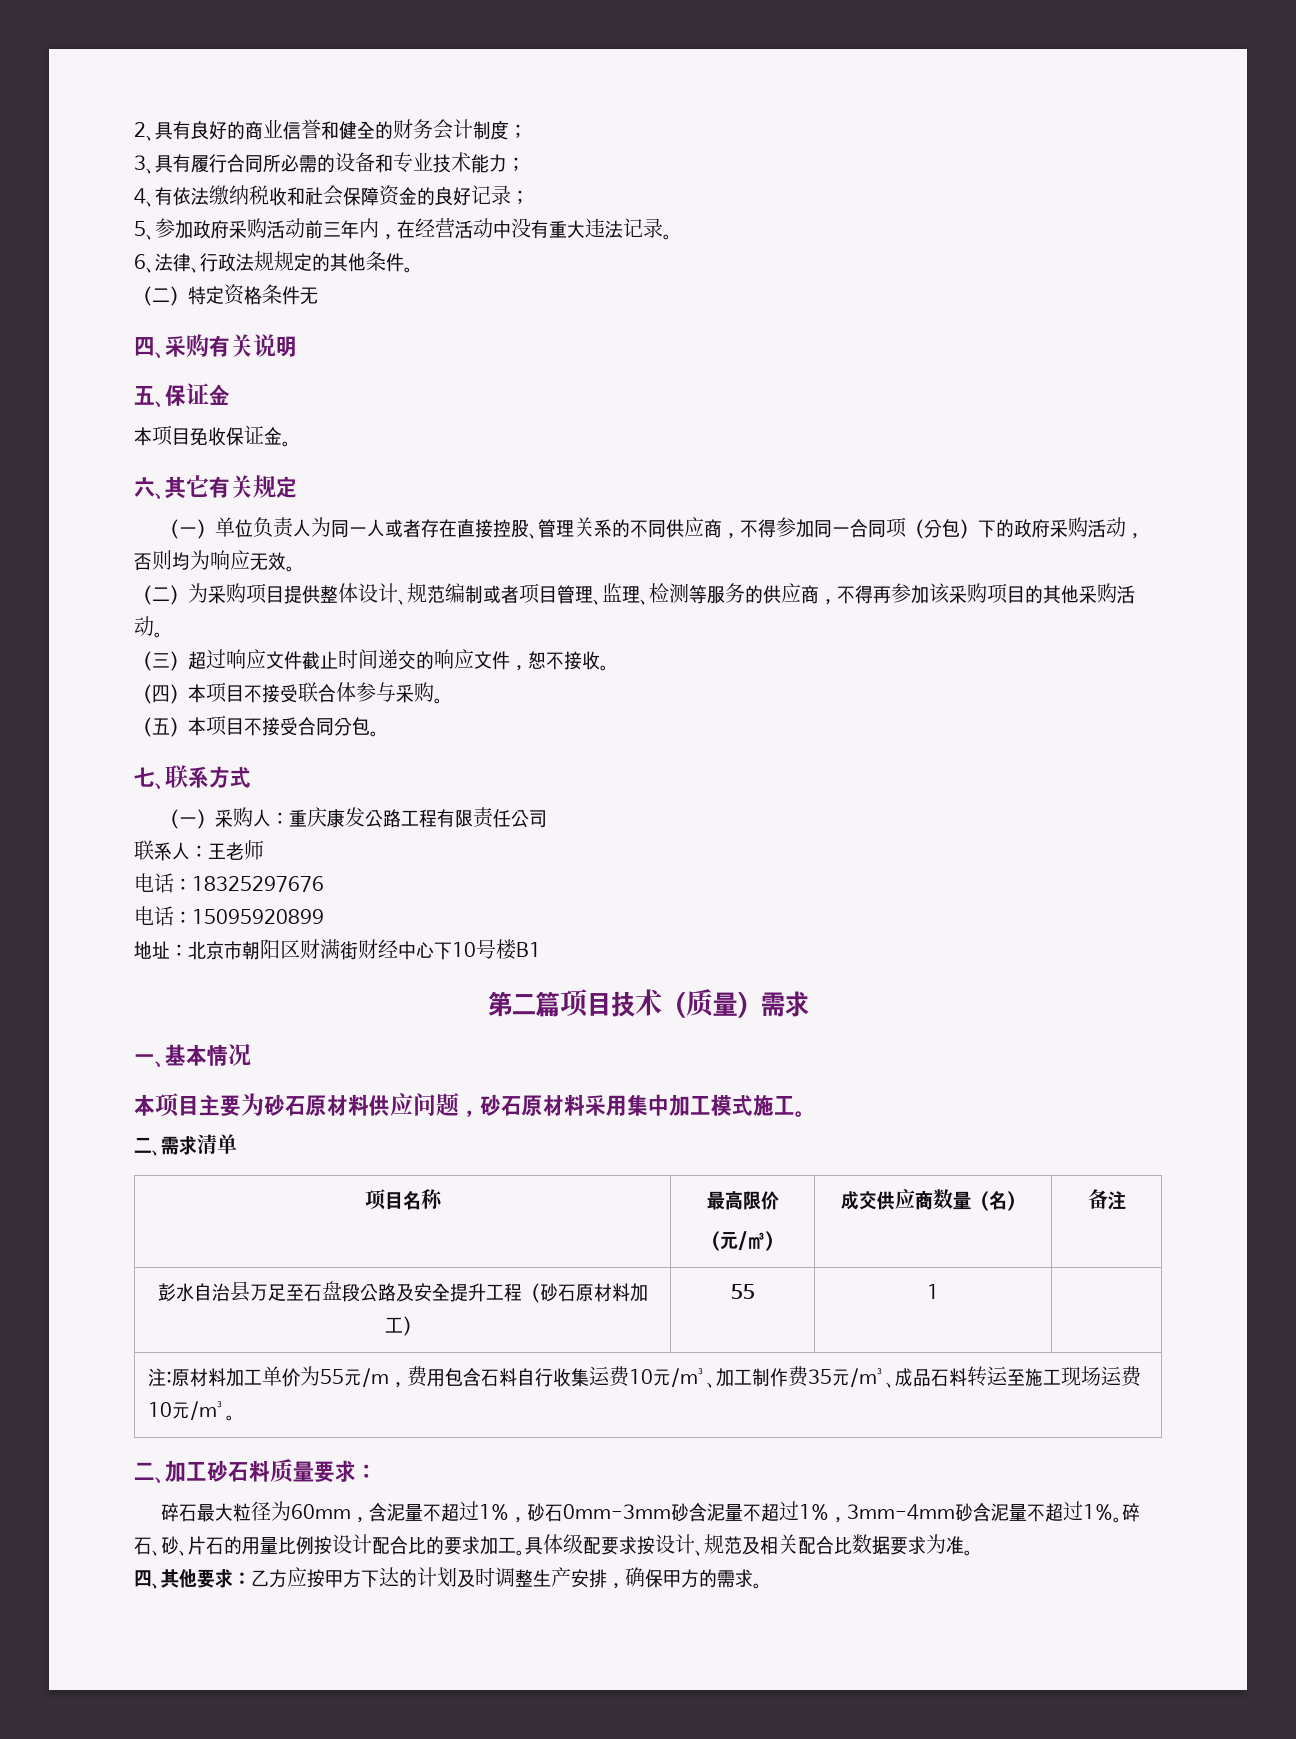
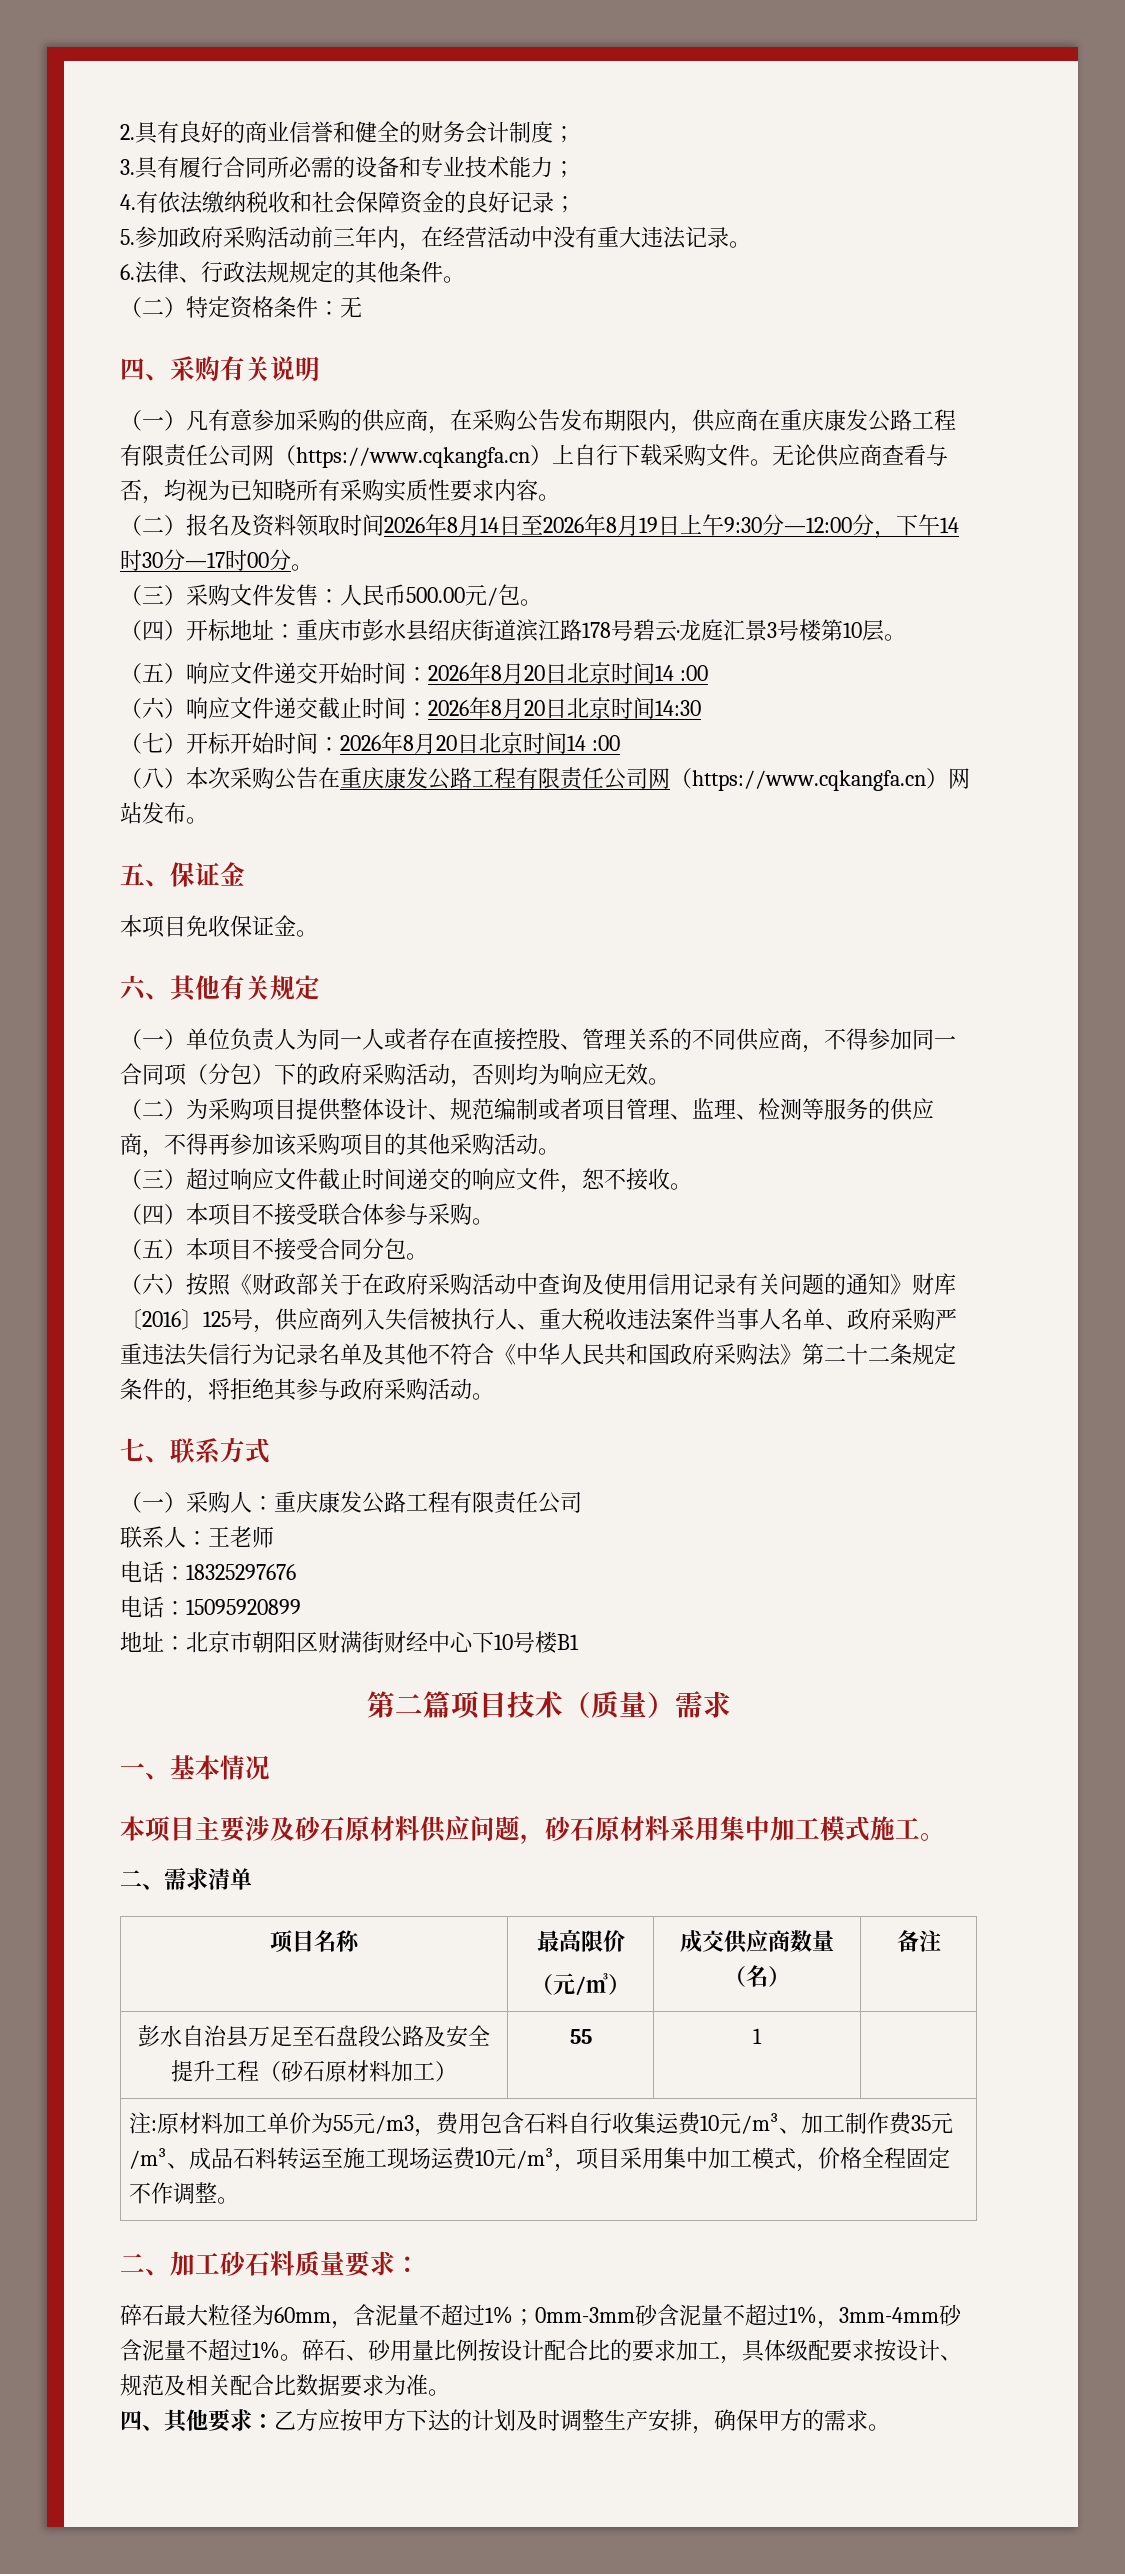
- 2、具有良好的商业信誉和健全的财务会计制度；
+ 2.具有良好的商业信誉和健全的财务会计制度；
- 3、具有履行合同所必需的设备和专业技术能力；
+ 3.具有履行合同所必需的设备和专业技术能力；
- 4、有依法缴纳税收和社会保障资金的良好记录；
+ 4.有依法缴纳税收和社会保障资金的良好记录；
- 5、参加政府采购活动前三年内，在经营活动中没有重大违法记录。
+ 5.参加政府采购活动前三年内，在经营活动中没有重大违法记录。
- 6、法律、行政法规规定的其他条件。
+ 6.法律、行政法规规定的其他条件。
- （二）特定资格条件无
+ （二）特定资格条件：无
+ （一）凡有意参加采购的供应商，在采购公告发布期限内，供应商在重庆康发公路工程有限责任公司网（https://www.cqkangfa.cn）上自行下载采购文件。无论供应商查看与否，均视为已知晓所有采购实质性要求内容。
+ （二）报名及资料领取时间2026年8月14日至2026年8月19日上午9:30分—12:00分，下午14时30分—17时00分。
+ （三）采购文件发售：人民币500.00元/包。
+ （四）开标地址：重庆市彭水县绍庆街道滨江路178号碧云·龙庭汇景3号楼第10层。
+ （五）响应文件递交开始时间：2026年8月20日北京时间14 :00
+ （六）响应文件递交截止时间：2026年8月20日北京时间14:30
+ （七）开标开始时间：2026年8月20日北京时间14 :00
+ （八）本次采购公告在重庆康发公路工程有限责任公司网（https://www.cqkangfa.cn）网站发布。
- 六、其它有关规定
+ 六、其他有关规定
+ （六）按照《财政部关于在政府采购活动中查询及使用信用记录有关问题的通知》财库〔2016〕125号，供应商列入失信被执行人、重大税收违法案件当事人名单、政府采购严重违法失信行为记录名单及其他不符合《中华人民共和国政府采购法》第二十二条规定条件的，将拒绝其参与政府采购活动。
- 本项目主要为砂石原材料供应问题，砂石原材料采用集中加工模式施工。
+ 本项目主要涉及砂石原材料供应问题，砂石原材料采用集中加工模式施工。
- 注:原材料加工单价为55元/m，费用包含石料自行收集运费10元/m³、加工制作费35元/m³、成品石料转运至施工现场运费10元/m³。
+ 注:原材料加工单价为55元/m3，费用包含石料自行收集运费10元/m³、加工制作费35元/m³、成品石料转运至施工现场运费10元/m³，项目采用集中加工模式，价格全程固定不作调整。
- 碎石最大粒径为60mm，含泥量不超过1%，砂石0mm-3mm砂含泥量不超过1%，3mm-4mm砂含泥量不超过1%。
+ 碎石最大粒径为60mm，含泥量不超过1%；0mm-3mm砂含泥量不超过1%，3mm-4mm砂含泥量不超过1%。
- 碎石、砂、片石的用量比例按设计配合比的要求加工。具体级配要求按设计、规范及相关配合比数据要求为准。
+ 碎石、砂用量比例按设计配合比的要求加工，具体级配要求按设计、规范及相关配合比数据要求为准。

